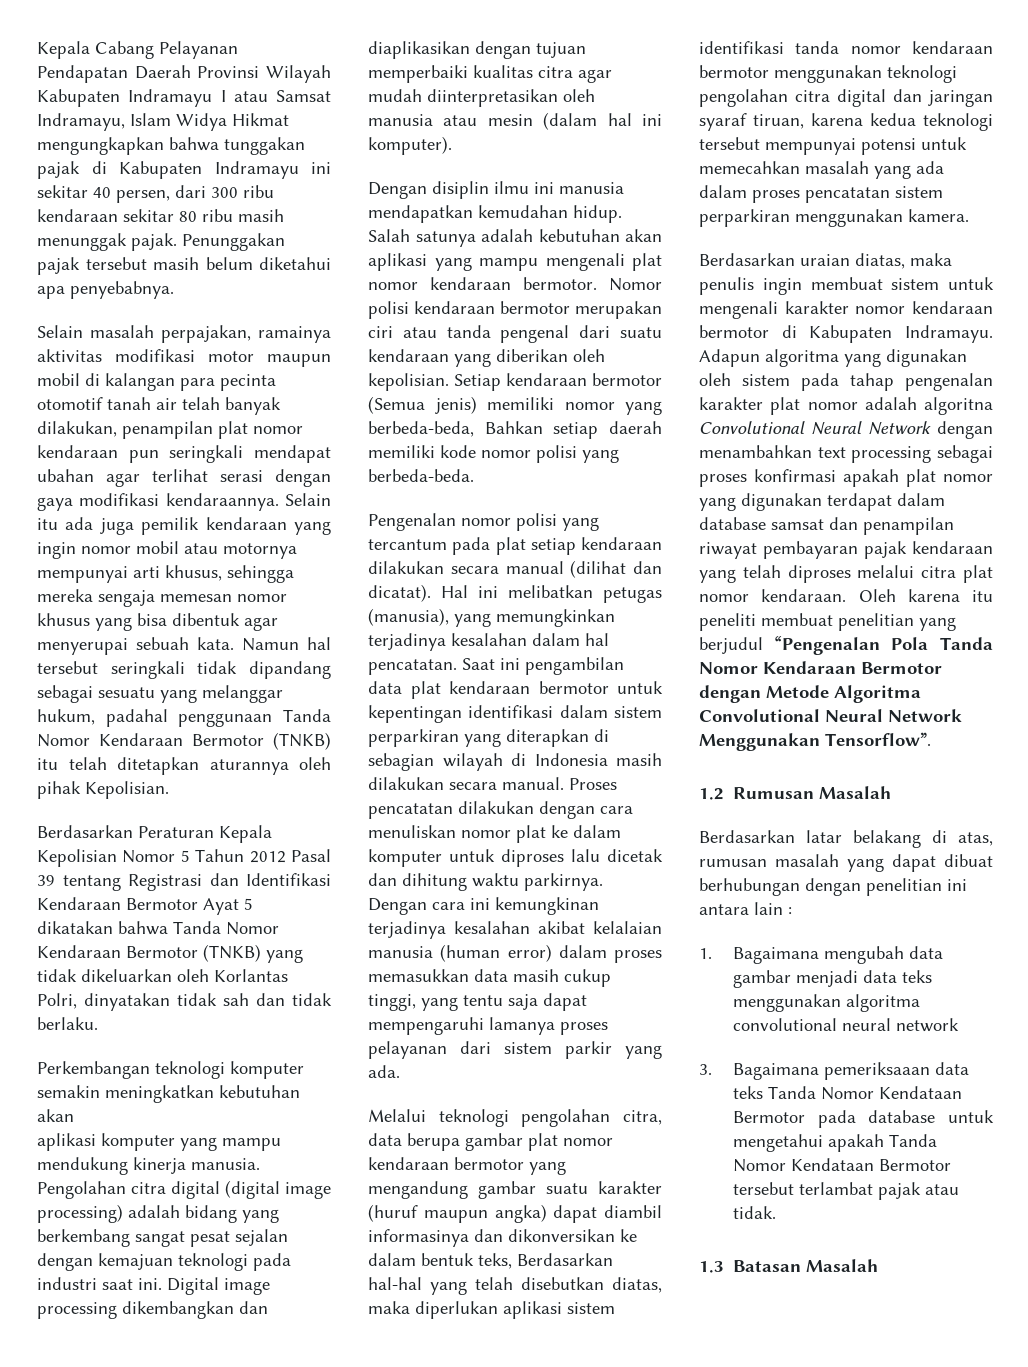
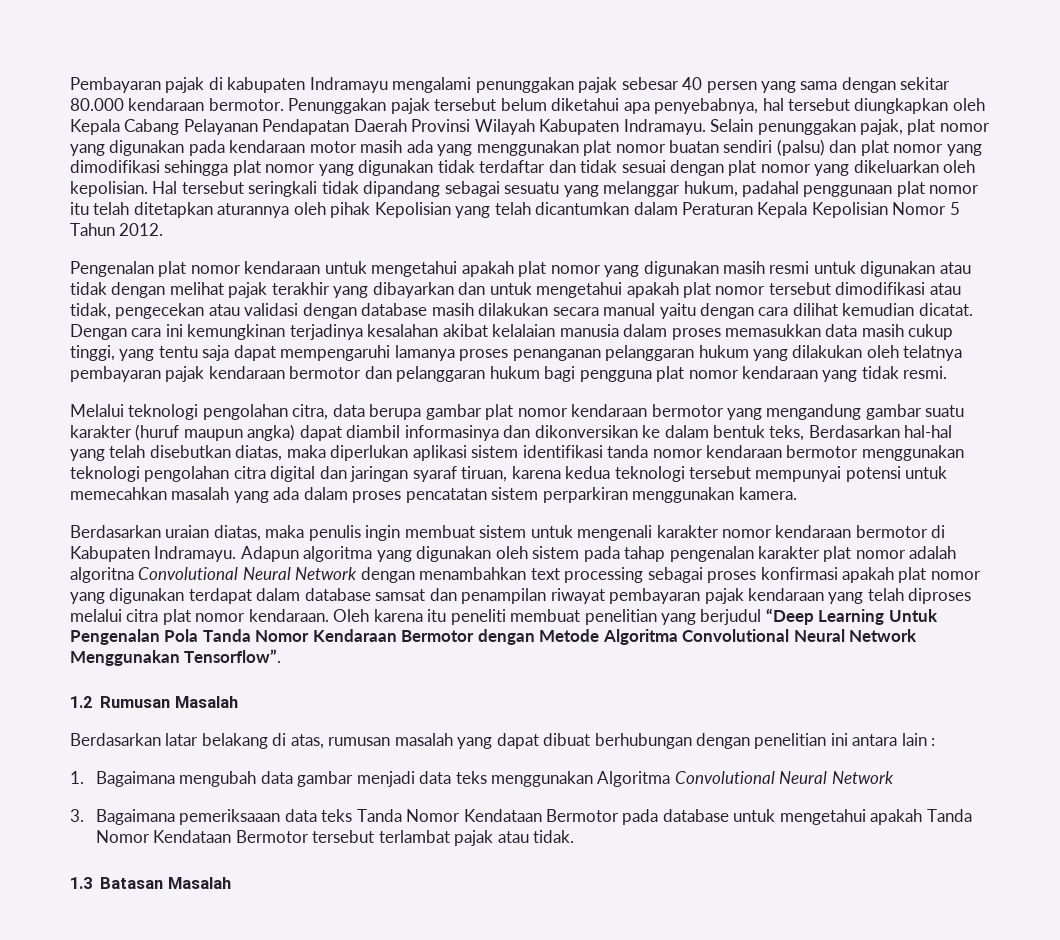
- Kepala Cabang Pelayanan Pendapatan Daerah Provinsi Wilayah Kabupaten Indramayu I atau Samsat Indramayu, Islam Widya Hikmat mengungkapkan bahwa tunggakan pajak di Kabupaten Indramayu ini sekitar 40 persen, dari 300 ribu kendaraan sekitar 80 ribu masih menunggak pajak. Penunggakan pajak tersebut masih belum diketahui apa penyebabnya.
- Selain masalah perpajakan, ramainya aktivitas modifikasi motor maupun mobil di kalangan para pecinta otomotif tanah air telah banyak dilakukan, penampilan plat nomor kendaraan pun seringkali mendapat ubahan agar terlihat serasi dengan gaya modifikasi kendaraannya. Selain itu ada juga pemilik kendaraan yang ingin nomor mobil atau motornya mempunyai arti khusus, sehingga mereka sengaja memesan nomor khusus yang bisa dibentuk agar menyerupai sebuah kata. Namun hal tersebut seringkali tidak dipandang sebagai sesuatu yang melanggar hukum, padahal penggunaan Tanda Nomor Kendaraan Bermotor (TNKB) itu telah ditetapkan aturannya oleh pihak Kepolisian.
- Berdasarkan Peraturan Kepala Kepolisian Nomor 5 Tahun 2012 Pasal 39 tentang Registrasi dan Identifikasi Kendaraan Bermotor Ayat 5 dikatakan bahwa Tanda Nomor Kendaraan Bermotor (TNKB) yang tidak dikeluarkan oleh Korlantas Polri, dinyatakan tidak sah dan tidak berlaku.
- Perkembangan teknologi komputer semakin meningkatkan kebutuhan akan
- aplikasi komputer yang mampu mendukung kinerja manusia. Pengolahan citra digital (digital image processing) adalah bidang yang berkembang sangat pesat sejalan dengan kemajuan teknologi pada industri saat ini. Digital image processing dikembangkan dan diaplikasikan dengan tujuan memperbaiki kualitas citra agar mudah diinterpretasikan oleh manusia atau mesin (dalam hal ini komputer).
- Dengan disiplin ilmu ini manusia mendapatkan kemudahan hidup. Salah satunya adalah kebutuhan akan aplikasi yang mampu mengenali plat nomor kendaraan bermotor. Nomor polisi kendaraan bermotor merupakan ciri atau tanda pengenal dari suatu kendaraan yang diberikan oleh kepolisian. Setiap kendaraan bermotor (Semua jenis) memiliki nomor yang berbeda-beda, Bahkan setiap daerah memiliki kode nomor polisi yang berbeda-beda.
- Pengenalan nomor polisi yang tercantum pada plat setiap kendaraan dilakukan secara manual (dilihat dan dicatat). Hal ini melibatkan petugas (manusia), yang memungkinkan terjadinya kesalahan dalam hal pencatatan. Saat ini pengambilan data plat kendaraan bermotor untuk kepentingan identifikasi dalam sistem perparkiran yang diterapkan di sebagian wilayah di Indonesia masih dilakukan secara manual. Proses pencatatan dilakukan dengan cara menuliskan nomor plat ke dalam komputer untuk diproses lalu dicetak dan dihitung waktu parkirnya.
+ Pembayaran pajak di kabupaten Indramayu mengalami penunggakan pajak sebesar 40 persen yang sama dengan sekitar 80.000 kendaraan bermotor. Penunggakan pajak tersebut belum diketahui apa penyebabnya, hal tersebut diungkapkan oleh Kepala Cabang Pelayanan Pendapatan Daerah Provinsi Wilayah Kabupaten Indramayu. Selain penunggakan pajak, plat nomor yang digunakan pada kendaraan motor masih ada yang menggunakan plat nomor buatan sendiri (palsu) dan plat nomor yang dimodifikasi sehingga plat nomor yang digunakan tidak terdaftar dan tidak sesuai dengan plat nomor yang dikeluarkan oleh kepolisian. Hal tersebut seringkali tidak dipandang sebagai sesuatu yang melanggar hukum, padahal penggunaan plat nomor itu telah ditetapkan aturannya oleh pihak Kepolisian yang telah dicantumkan dalam Peraturan Kepala Kepolisian Nomor 5 Tahun 2012.
+ Pengenalan plat nomor kendaraan untuk mengetahui apakah plat nomor yang digunakan masih resmi untuk digunakan atau tidak dengan melihat pajak terakhir yang dibayarkan dan untuk mengetahui apakah plat nomor tersebut dimodifikasi atau tidak, pengecekan atau validasi dengan database masih dilakukan secara manual yaitu dengan cara dilihat kemudian dicatat.
- Dengan cara ini kemungkinan terjadinya kesalahan akibat kelalaian manusia (human error) dalam proses memasukkan data masih cukup tinggi, yang tentu saja dapat mempengaruhi lamanya proses pelayanan dari sistem parkir yang ada.
+ Dengan cara ini kemungkinan terjadinya kesalahan akibat kelalaian manusia dalam proses memasukkan data masih cukup tinggi, yang tentu saja dapat mempengaruhi lamanya proses penanganan pelanggaran hukum yang dilakukan oleh telatnya pembayaran pajak kendaraan bermotor dan pelanggaran hukum bagi pengguna plat nomor kendaraan yang tidak resmi.
- Oleh karena itu peneliti membuat penelitian yang berjudul “Pengenalan Pola Tanda Nomor Kendaraan Bermotor dengan Metode Algoritma Convolutional Neural Network Menggunakan Tensorflow”.
+ Oleh karena itu peneliti membuat penelitian yang berjudul “Deep Learning Untuk Pengenalan Pola Tanda Nomor Kendaraan Bermotor dengan Metode Algoritma Convolutional Neural Network Menggunakan Tensorflow”.
- 1. Bagaimana mengubah data gambar menjadi data teks menggunakan algoritma convolutional neural network
+ 1. Bagaimana mengubah data gambar menjadi data teks menggunakan Algoritma Convolutional Neural Network

